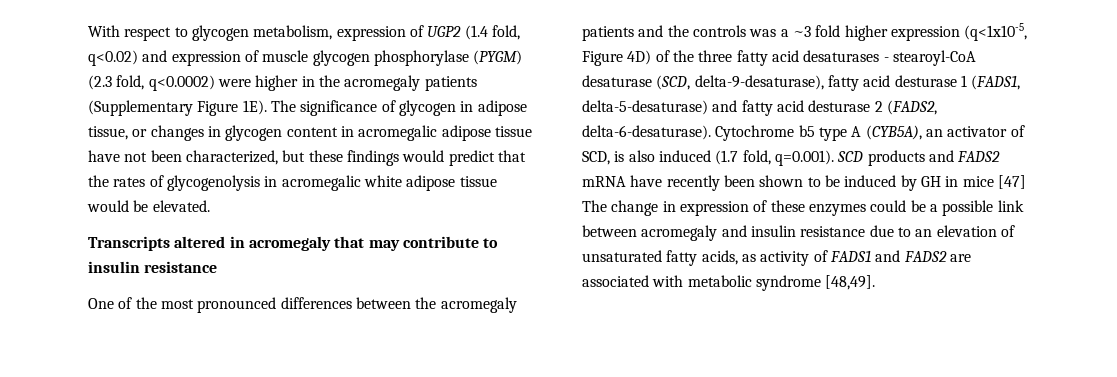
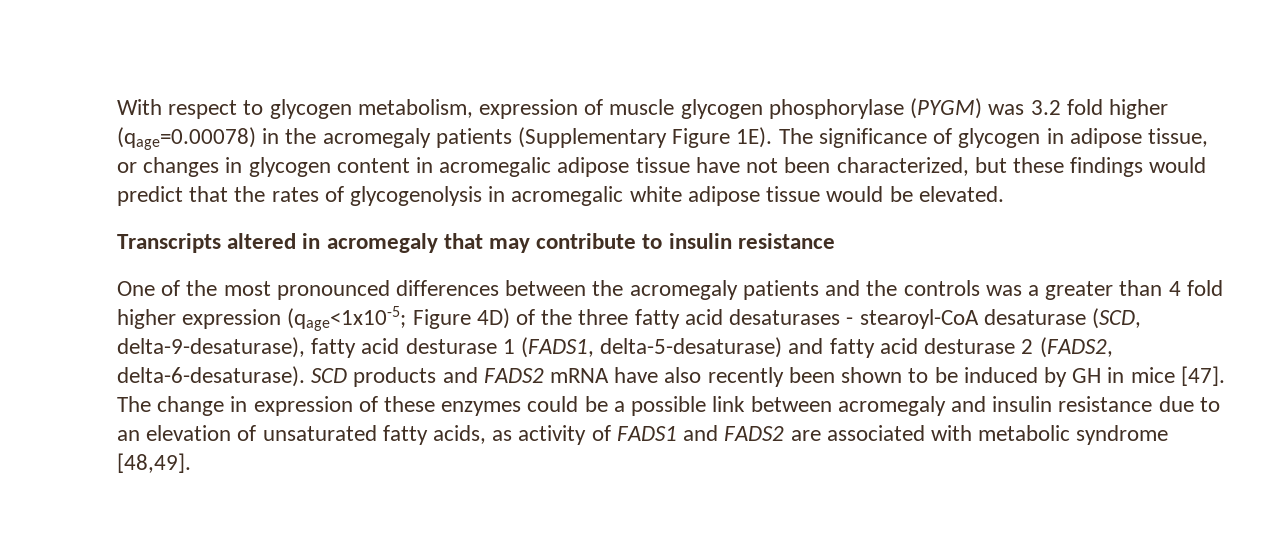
- With respect to glycogen metabolism, expression of UGP2 (1.4 fold, q<0.02) and expression of muscle glycogen phosphorylase (PYGM) (2.3 fold, q<0.0002) were higher in the acromegaly patients (Supplementary Figure 1E).
+ With respect to glycogen metabolism, expression of muscle glycogen phosphorylase (PYGM) was 3.2 fold higher (qage=0.00078) in the acromegaly patients (Supplementary Figure 1E).
- One of the most pronounced differences between the acromegaly patients and the controls was a ~3 fold higher expression (q<1x10-5, Figure 4D) of the three fatty acid desaturases - stearoyl-CoA desaturase (SCD, delta-9-desaturase), fatty acid desturase 1 (FADS1, delta-5-desaturase) and fatty acid desturase 2 (FADS2, delta-6-desaturase).
+ One of the most pronounced differences between the acromegaly patients and the controls was a greater than 4 fold higher expression (qage<1x10-5; Figure 4D) of the three fatty acid desaturases - stearoyl-CoA desaturase (SCD, delta-9-desaturase), fatty acid desturase 1 (FADS1, delta-5-desaturase) and fatty acid desturase 2 (FADS2, delta-6-desaturase).
- Cytochrome b5 type A (CYB5A), an activator of SCD, is also induced (1.7 fold, q=0.001). SCD products and FADS2 mRNA have recently been shown to be induced by GH in mice [47] The change in expression of these enzymes could be a possible link between acromegaly and insulin resistance due to an elevation of unsaturated fatty acids, as activity of FADS1 and FADS2 are associated with metabolic syndrome [48,49].
+ SCD products and FADS2 mRNA have also recently been shown to be induced by GH in mice [47]. The change in expression of these enzymes could be a possible link between acromegaly and insulin resistance due to an elevation of unsaturated fatty acids, as activity of FADS1 and FADS2 are associated with metabolic syndrome [48,49].

